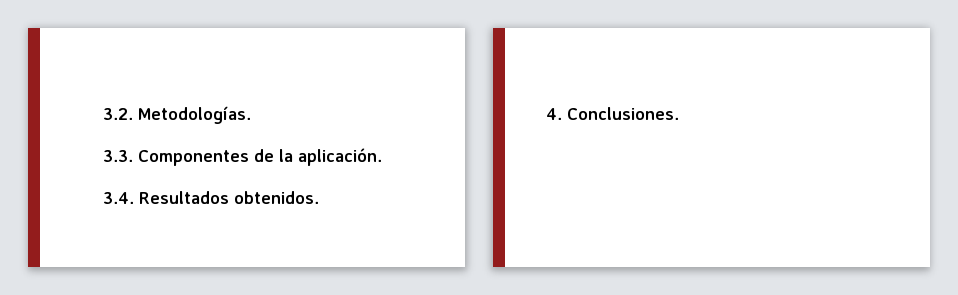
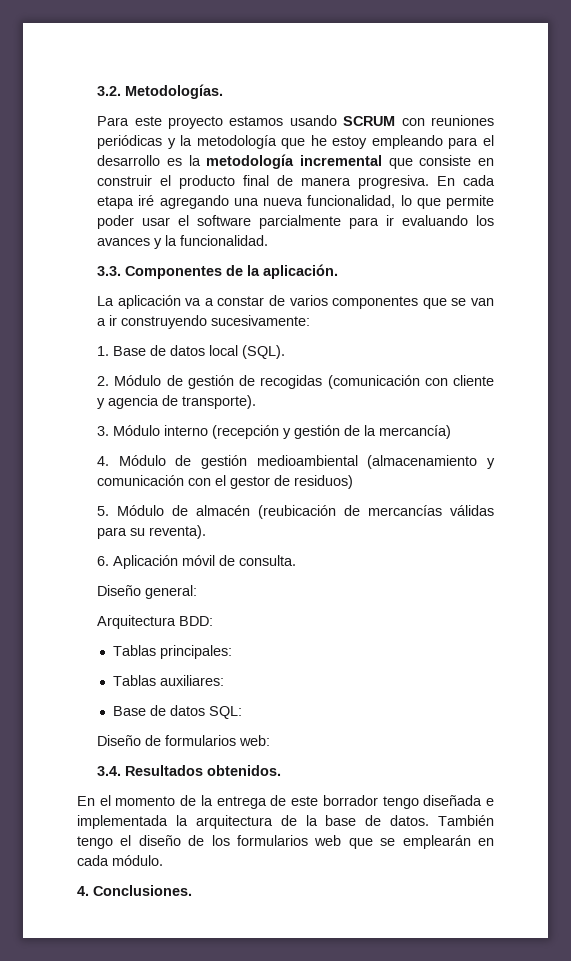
+ Para este proyecto estamos usando SCRUM con reuniones periódicas y la metodología que he estoy empleando para el desarrollo es la metodología incremental que consiste en construir el producto final de manera progresiva. En cada etapa iré agregando una nueva funcionalidad, lo que permite poder usar el software parcialmente para ir evaluando los avances y la funcionalidad.
+ La aplicación va a constar de varios componentes que se van a ir construyendo sucesivamente:
+ 1. Base de datos local (SQL).
+ 2. Módulo de gestión de recogidas (comunicación con cliente y agencia de transporte).
+ 3. Módulo interno (recepción y gestión de la mercancía)
+ 4. Módulo de gestión medioambiental (almacenamiento y comunicación con el gestor de residuos)
+ 5. Módulo de almacén (reubicación de mercancías válidas para su reventa).
+ 6. Aplicación móvil de consulta.
+ Diseño general:
+ Arquitectura BDD:
+ Tablas principales:
+ Tablas auxiliares:
+ Base de datos SQL:
+ Diseño de formularios web:
  3.4. Resultados obtenidos.
+ En el momento de la entrega de este borrador tengo diseñada e implementada la arquitectura de la base de datos. También tengo el diseño de los formularios web que se emplearán en cada módulo.

